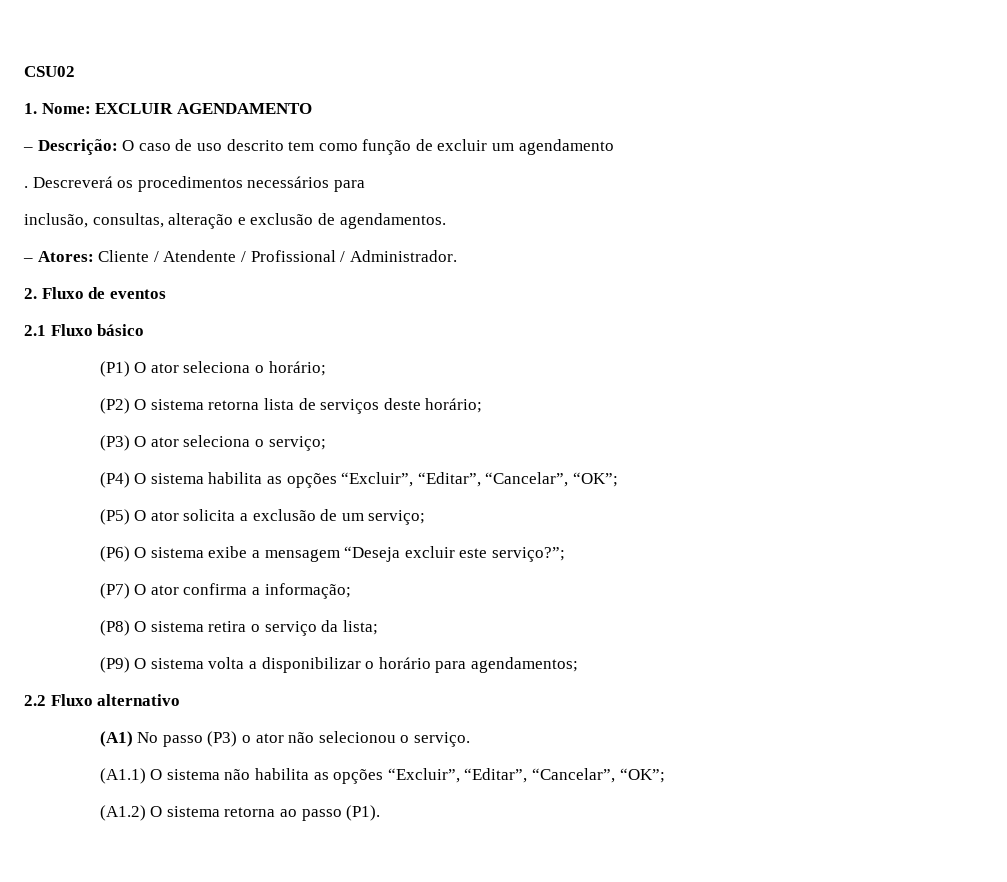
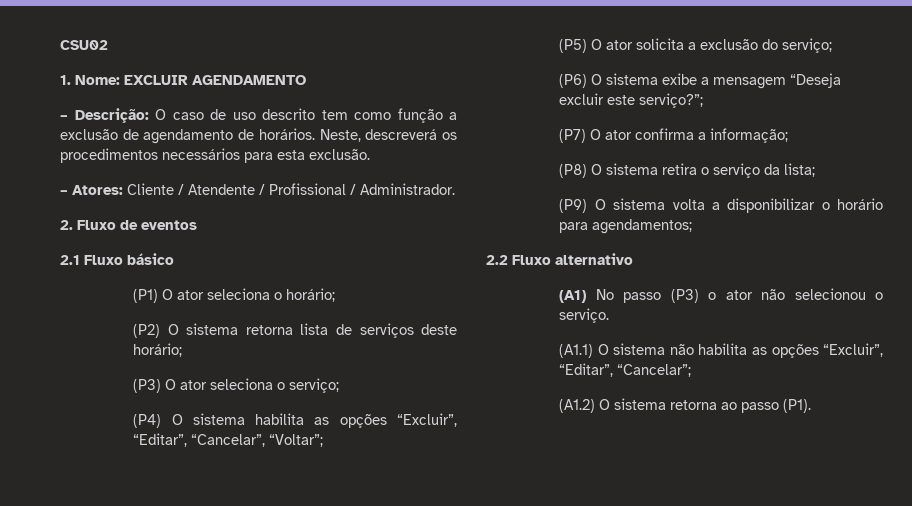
- – Descrição: O caso de uso descrito tem como função de excluir um agendamento
- . Descreverá os procedimentos necessários para
- inclusão, consultas, alteração e exclusão de agendamentos.
+ – Descrição: O caso de uso descrito tem como função a exclusão de agendamento de horários. Neste, descreverá os procedimentos necessários para esta exclusão.
- (P4) O sistema habilita as opções “Excluir”, “Editar”, “Cancelar”, “OK”;
+ (P4) O sistema habilita as opções “Excluir”, “Editar”, “Cancelar”, “Voltar”;
- (P5) O ator solicita a exclusão de um serviço;
+ (P5) O ator solicita a exclusão do serviço;
- (A1.1) O sistema não habilita as opções “Excluir”, “Editar”, “Cancelar”, “OK”;
+ (A1.1) O sistema não habilita as opções “Excluir”, “Editar”, “Cancelar”;

